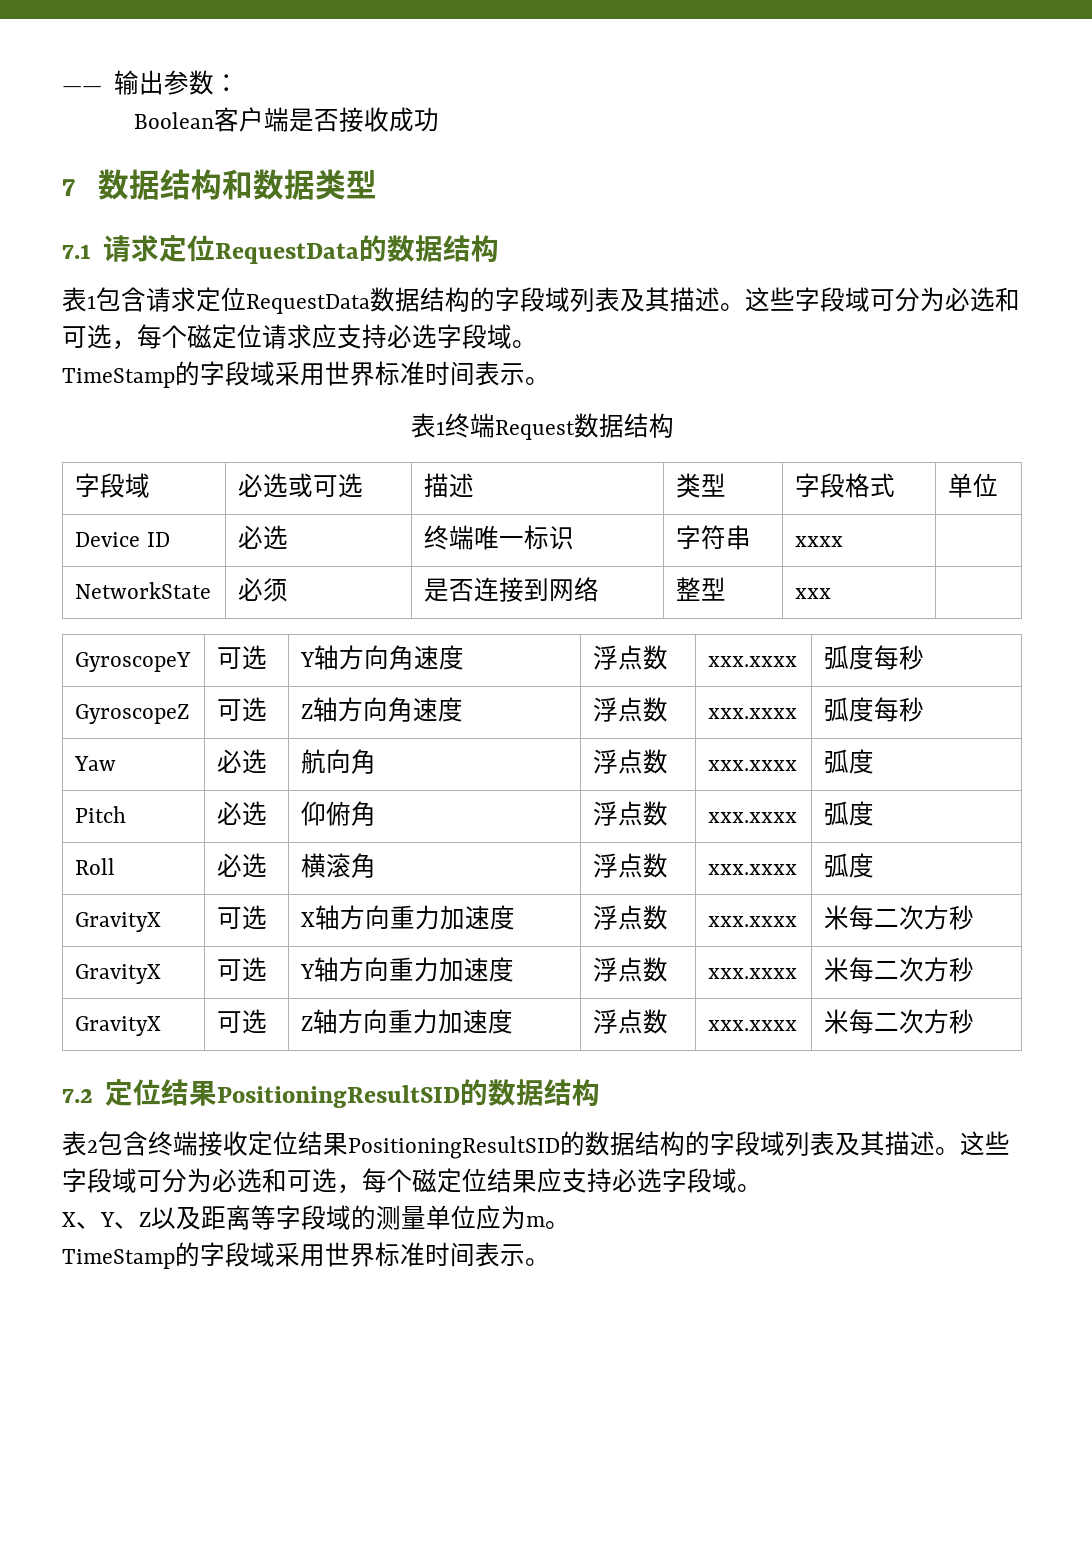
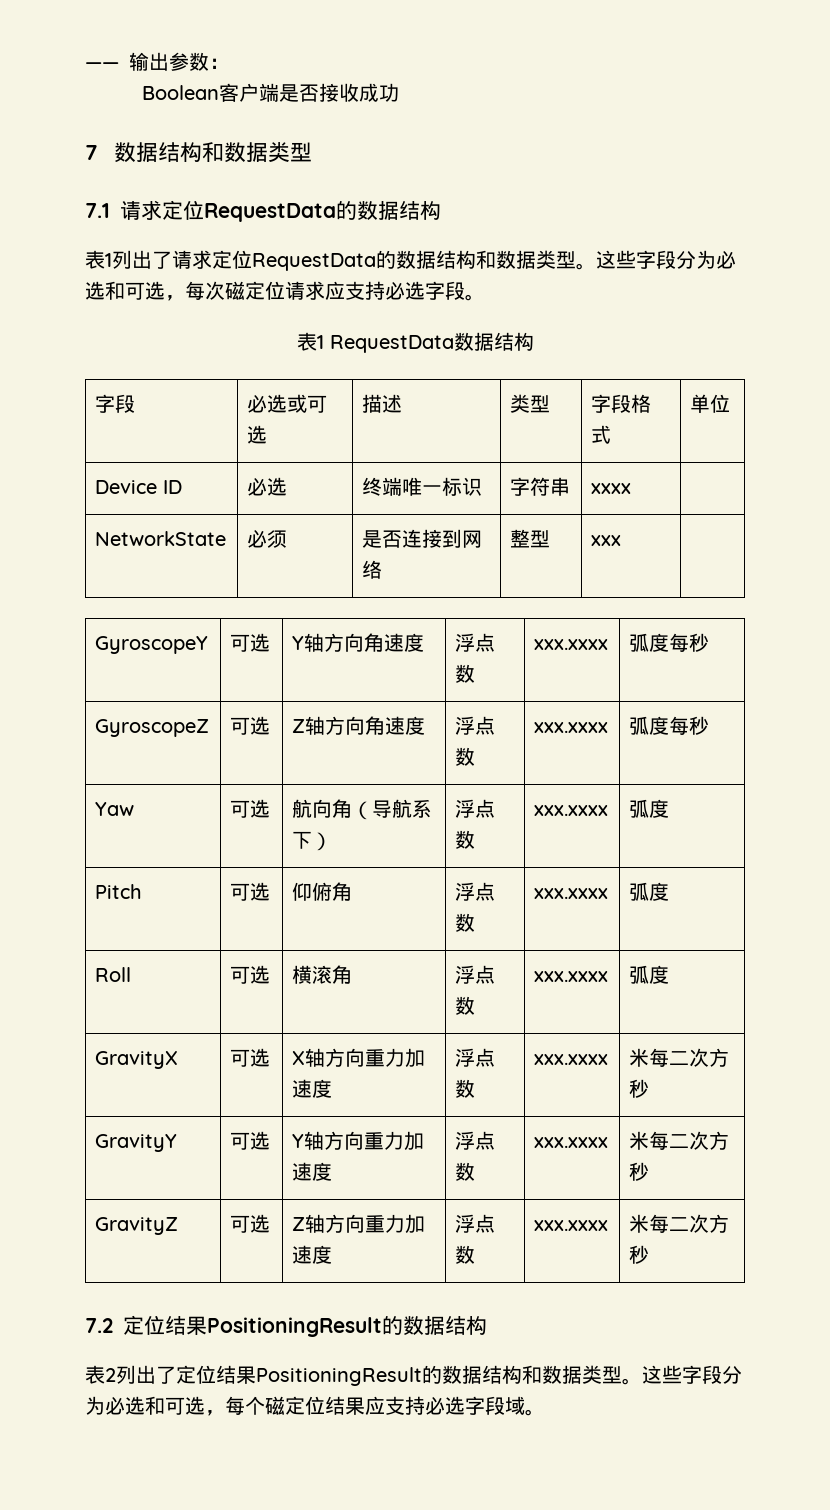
- 表1包含请求定位RequestData数据结构的字段域列表及其描述。这些字段域可分为必选和可选，每个磁定位请求应支持必选字段域。
- TimeStamp的字段域采用世界标准时间表示。
+ 表1列出了请求定位RequestData的数据结构和数据类型。这些字段分为必选和可选，每次磁定位请求应支持必选字段。
- 表1终端Request数据结构
+ 表1 RequestData数据结构
- 字段域 | 必选或可选 | 描述 | 类型 | 字段格式 | 单位
+ 字段 | 必选或可选 | 描述 | 类型 | 字段格式 | 单位
- Yaw | 必选 | 航向角 | 浮点数 | xxx.xxxx | 弧度
+ Yaw | 可选 | 航向角（导航系下） | 浮点数 | xxx.xxxx | 弧度
- Pitch | 必选 | 仰俯角 | 浮点数 | xxx.xxxx | 弧度
+ Pitch | 可选 | 仰俯角 | 浮点数 | xxx.xxxx | 弧度
- Roll | 必选 | 横滚角 | 浮点数 | xxx.xxxx | 弧度
+ Roll | 可选 | 横滚角 | 浮点数 | xxx.xxxx | 弧度
- GravityX | 可选 | Y轴方向重力加速度 | 浮点数 | xxx.xxxx | 米每二次方秒
+ GravityY | 可选 | Y轴方向重力加速度 | 浮点数 | xxx.xxxx | 米每二次方秒
- GravityX | 可选 | Z轴方向重力加速度 | 浮点数 | xxx.xxxx | 米每二次方秒
+ GravityZ | 可选 | Z轴方向重力加速度 | 浮点数 | xxx.xxxx | 米每二次方秒
- 7.2定位结果PositioningResultSID的数据结构
+ 7.2定位结果PositioningResult的数据结构
- 表2包含终端接收定位结果PositioningResultSID的数据结构的字段域列表及其描述。这些字段域可分为必选和可选，每个磁定位结果应支持必选字段域。
+ 表2列出了定位结果PositioningResult的数据结构和数据类型。这些字段分为必选和可选，每个磁定位结果应支持必选字段域。
- X、Y、Z以及距离等字段域的测量单位应为m。
- TimeStamp的字段域采用世界标准时间表示。

